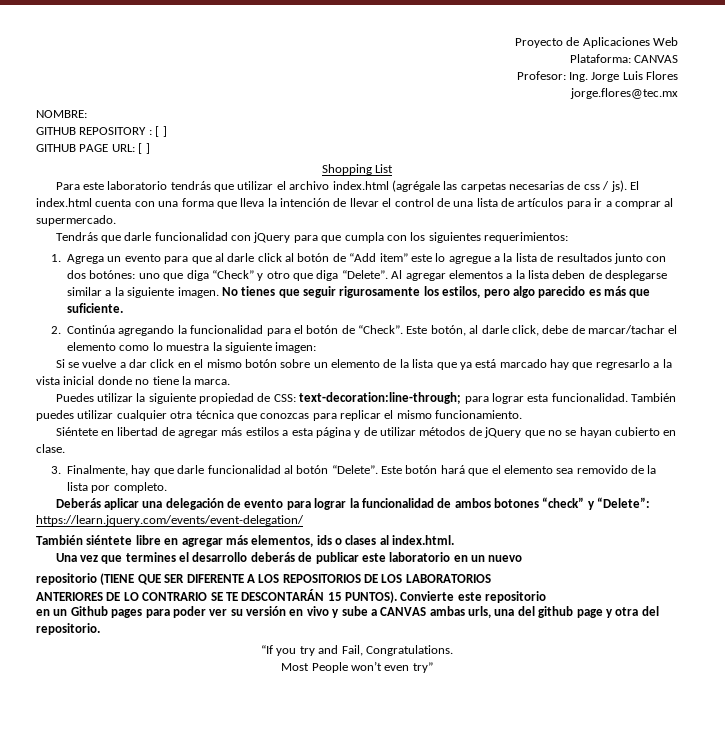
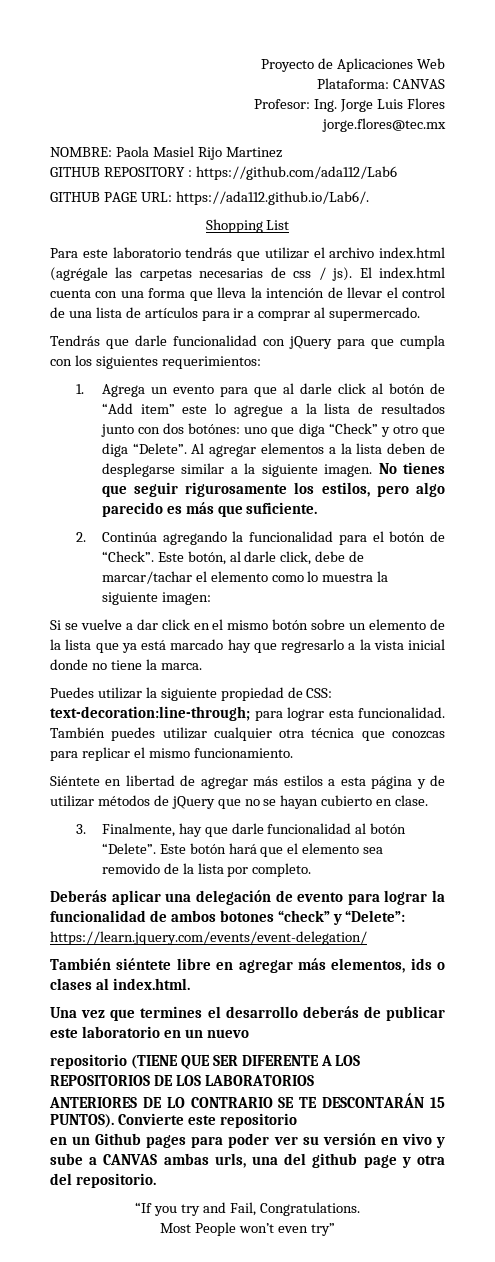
- NOMBRE:
+ NOMBRE: Paola Masiel Rijo Martinez
- GITHUB REPOSITORY : [ ]
+ GITHUB REPOSITORY : https://github.com/ada112/Lab6
- GITHUB PAGE URL: [ ]
+ GITHUB PAGE URL: https://ada112.github.io/Lab6/.

